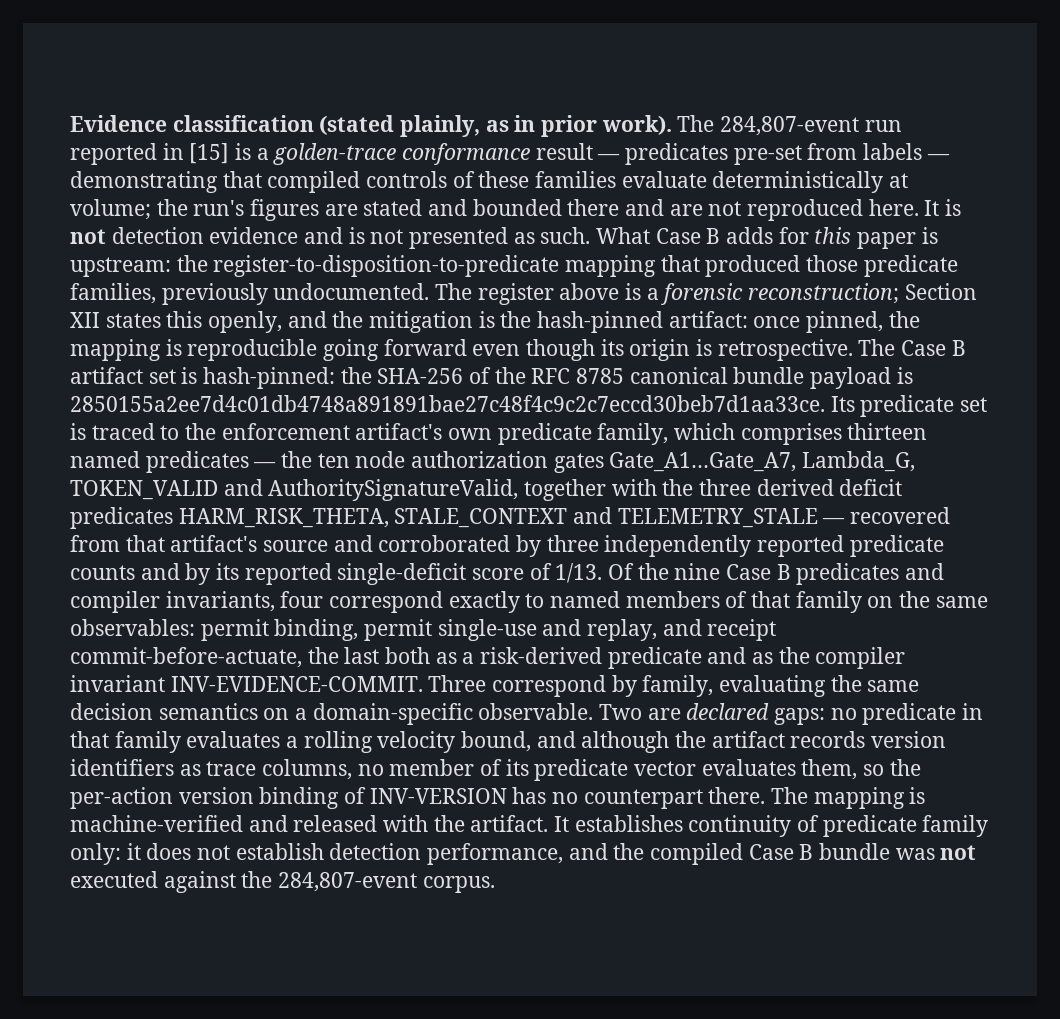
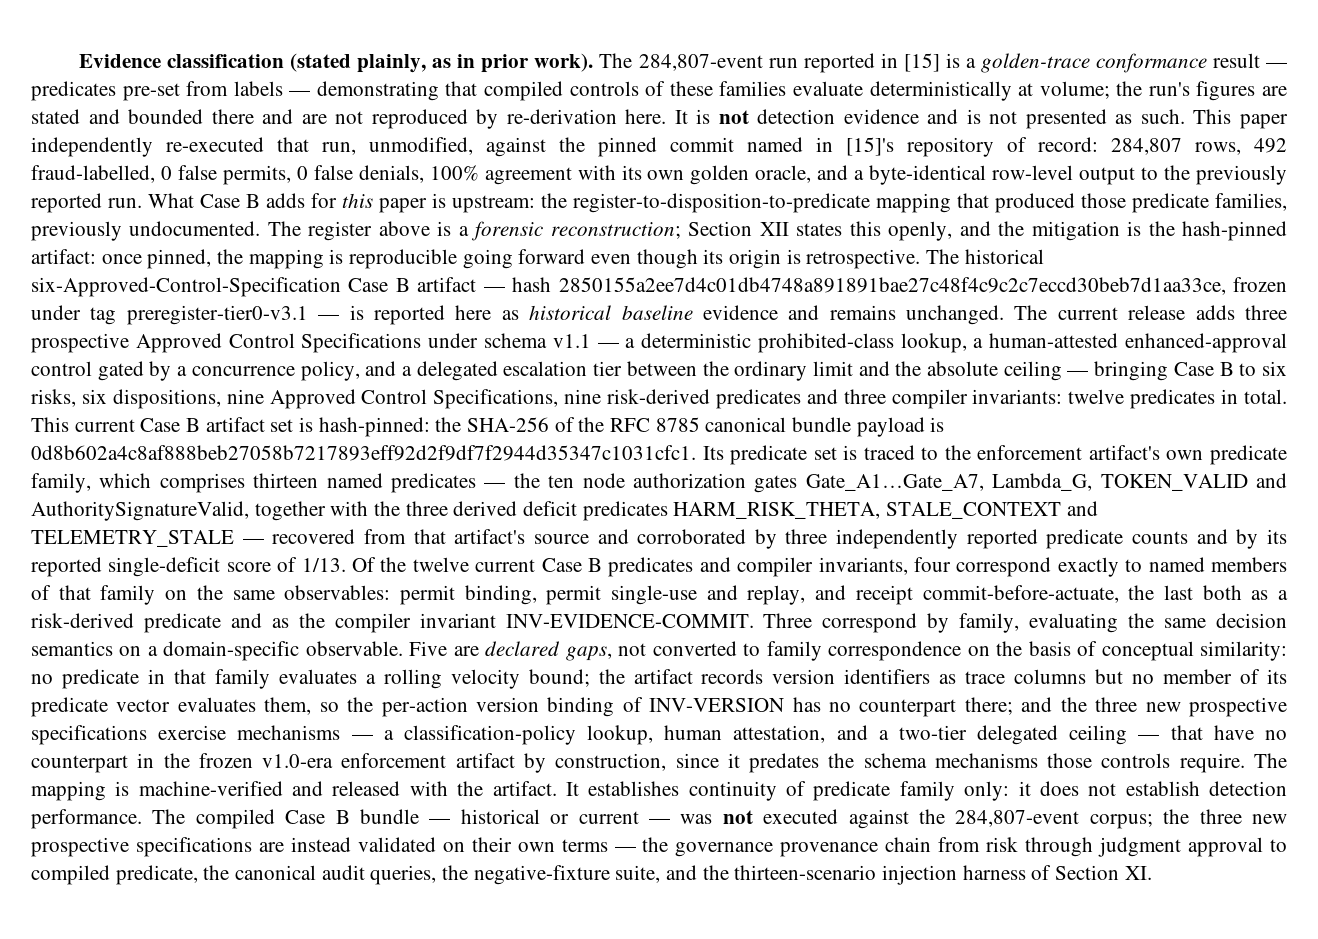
- The 284,807-event run reported in [15] is a golden-trace conformance result — predicates pre-set from labels — demonstrating that compiled controls of these families evaluate deterministically at volume; the run's figures are stated and bounded there and are not reproduced here.
+ The 284,807-event run reported in [15] is a golden-trace conformance result — predicates pre-set from labels — demonstrating that compiled controls of these families evaluate deterministically at volume; the run's figures are stated and bounded there and are not reproduced by re-derivation here.
+ This paper independently re-executed that run, unmodified, against the pinned commit named in [15]'s repository of record: 284,807 rows, 492 fraud-labelled, 0 false permits, 0 false denials, 100% agreement with its own golden oracle, and a byte-identical row-level output to the previously reported run.
- The Case B artifact set is hash-pinned: the SHA-256 of the RFC 8785 canonical bundle payload is 2850155a2ee7d4c01db4748a891891bae27c48f4c9c2c7eccd30beb7d1aa33ce.
+ The historical six-Approved-Control-Specification Case B artifact — hash 2850155a2ee7d4c01db4748a891891bae27c48f4c9c2c7eccd30beb7d1aa33ce, frozen under tag preregister-tier0-v3.1 — is reported here as historical baseline evidence and remains unchanged. The current release adds three prospective Approved Control Specifications under schema v1.1 — a deterministic prohibited-class lookup, a human-attested enhanced-approval control gated by a concurrence policy, and a delegated escalation tier between the ordinary limit and the absolute ceiling — bringing Case B to six risks, six dispositions, nine Approved Control Specifications, nine risk-derived predicates and three compiler invariants: twelve predicates in total. This current Case B artifact set is hash-pinned: the SHA-256 of the RFC 8785 canonical bundle payload is 0d8b602a4c8af888beb27058b7217893eff92d2f9df7f2944d35347c1031cfc1.
- Of the nine Case B predicates and compiler invariants, four correspond exactly to named members of that family on the same observables: permit binding, permit single-use and replay, and receipt commit-before-actuate, the last both as a risk-derived predicate and as the compiler invariant INV-EVIDENCE-COMMIT.
+ Of the twelve current Case B predicates and compiler invariants, four correspond exactly to named members of that family on the same observables: permit binding, permit single-use and replay, and receipt commit-before-actuate, the last both as a risk-derived predicate and as the compiler invariant INV-EVIDENCE-COMMIT.
- Two are declared gaps: no predicate in that family evaluates a rolling velocity bound, and although the artifact records version identifiers as trace columns, no member of its predicate vector evaluates them, so the per-action version binding of INV-VERSION has no counterpart there.
+ Five are declared gaps, not converted to family correspondence on the basis of conceptual similarity: no predicate in that family evaluates a rolling velocity bound; the artifact records version identifiers as trace columns but no member of its predicate vector evaluates them, so the per-action version binding of INV-VERSION has no counterpart there; and the three new prospective specifications exercise mechanisms — a classification-policy lookup, human attestation, and a two-tier delegated ceiling — that have no counterpart in the frozen v1.0-era enforcement artifact by construction, since it predates the schema mechanisms those controls require.
- It establishes continuity of predicate family only: it does not establish detection performance, and the compiled Case B bundle was not executed against the 284,807-event corpus.
+ It establishes continuity of predicate family only: it does not establish detection performance. The compiled Case B bundle — historical or current — was not executed against the 284,807-event corpus; the three new prospective specifications are instead validated on their own terms — the governance provenance chain from risk through judgment approval to compiled predicate, the canonical audit queries, the negative-fixture suite, and the thirteen-scenario injection harness of Section XI.

